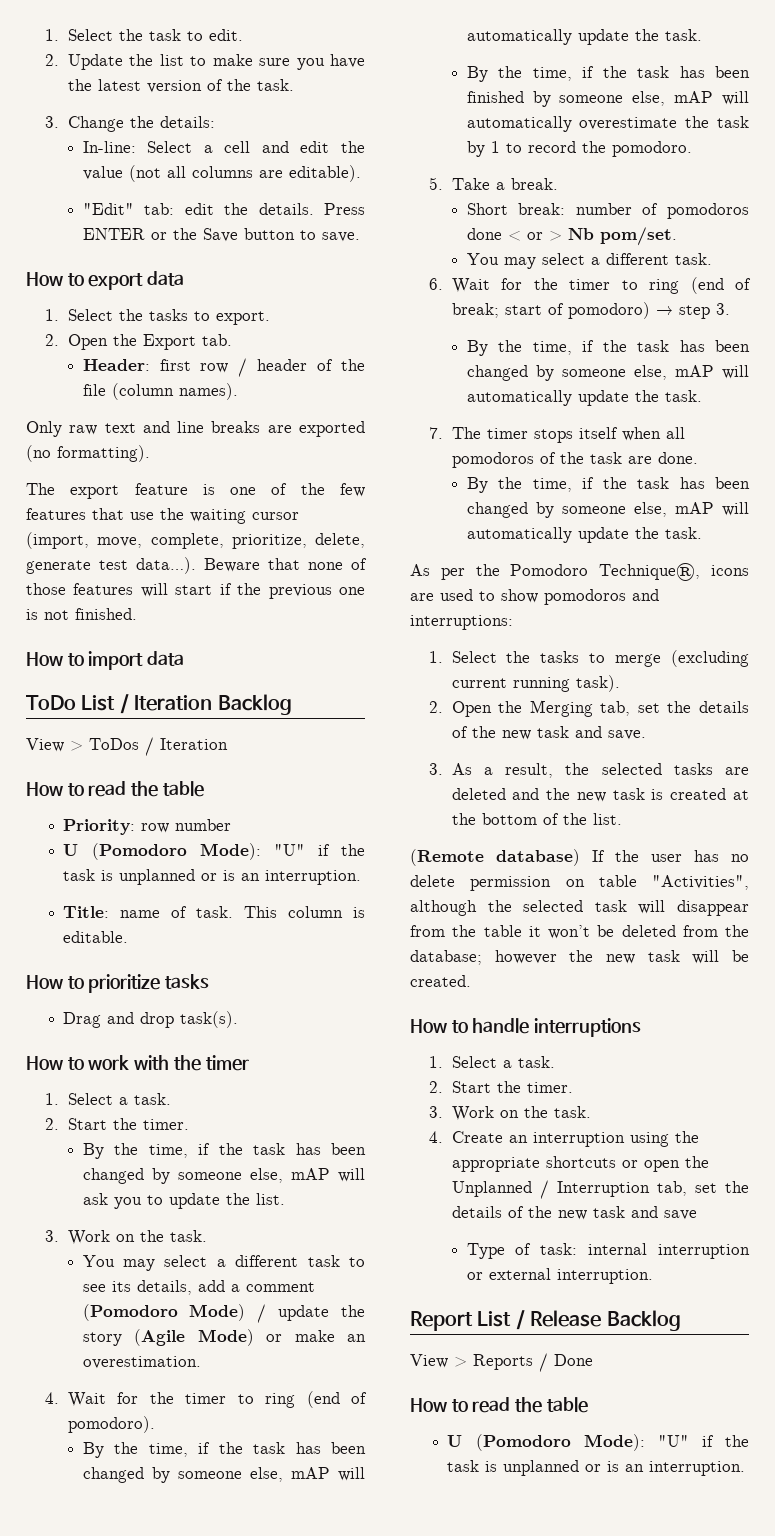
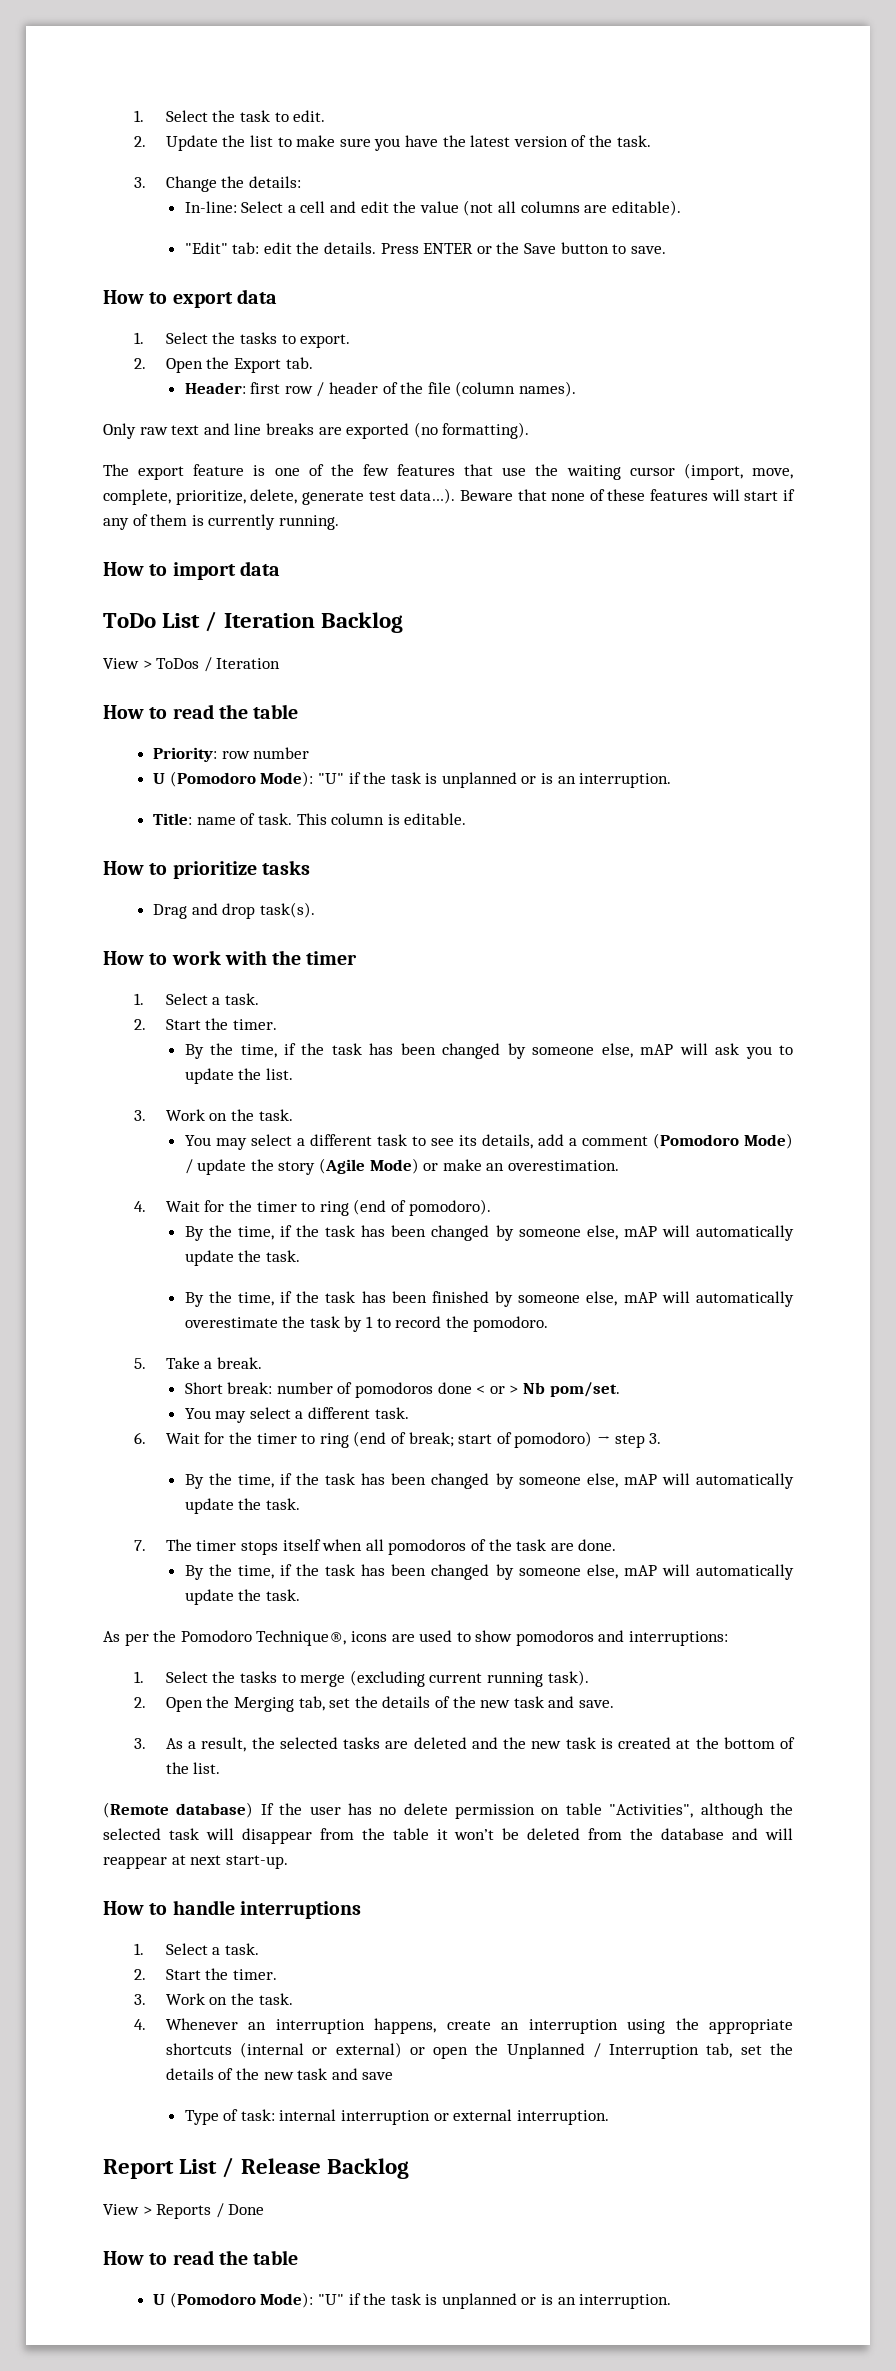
- Beware that none of those features will start if the previous one is not finished.
+ Beware that none of these features will start if any of them is currently running.
- (Remote database) If the user has no delete permission on table "Activities", although the selected task will disappear from the table it won’t be deleted from the database; however the new task will be created.
+ (Remote database) If the user has no delete permission on table "Activities", although the selected task will disappear from the table it won’t be deleted from the database and will reappear at next start-up.
- 4. Create an interruption using the appropriate shortcuts or open the Unplanned / Interruption tab, set the details of the new task and save
+ 4. Whenever an interruption happens, create an interruption using the appropriate shortcuts (internal or external) or open the Unplanned / Interruption tab, set the details of the new task and save

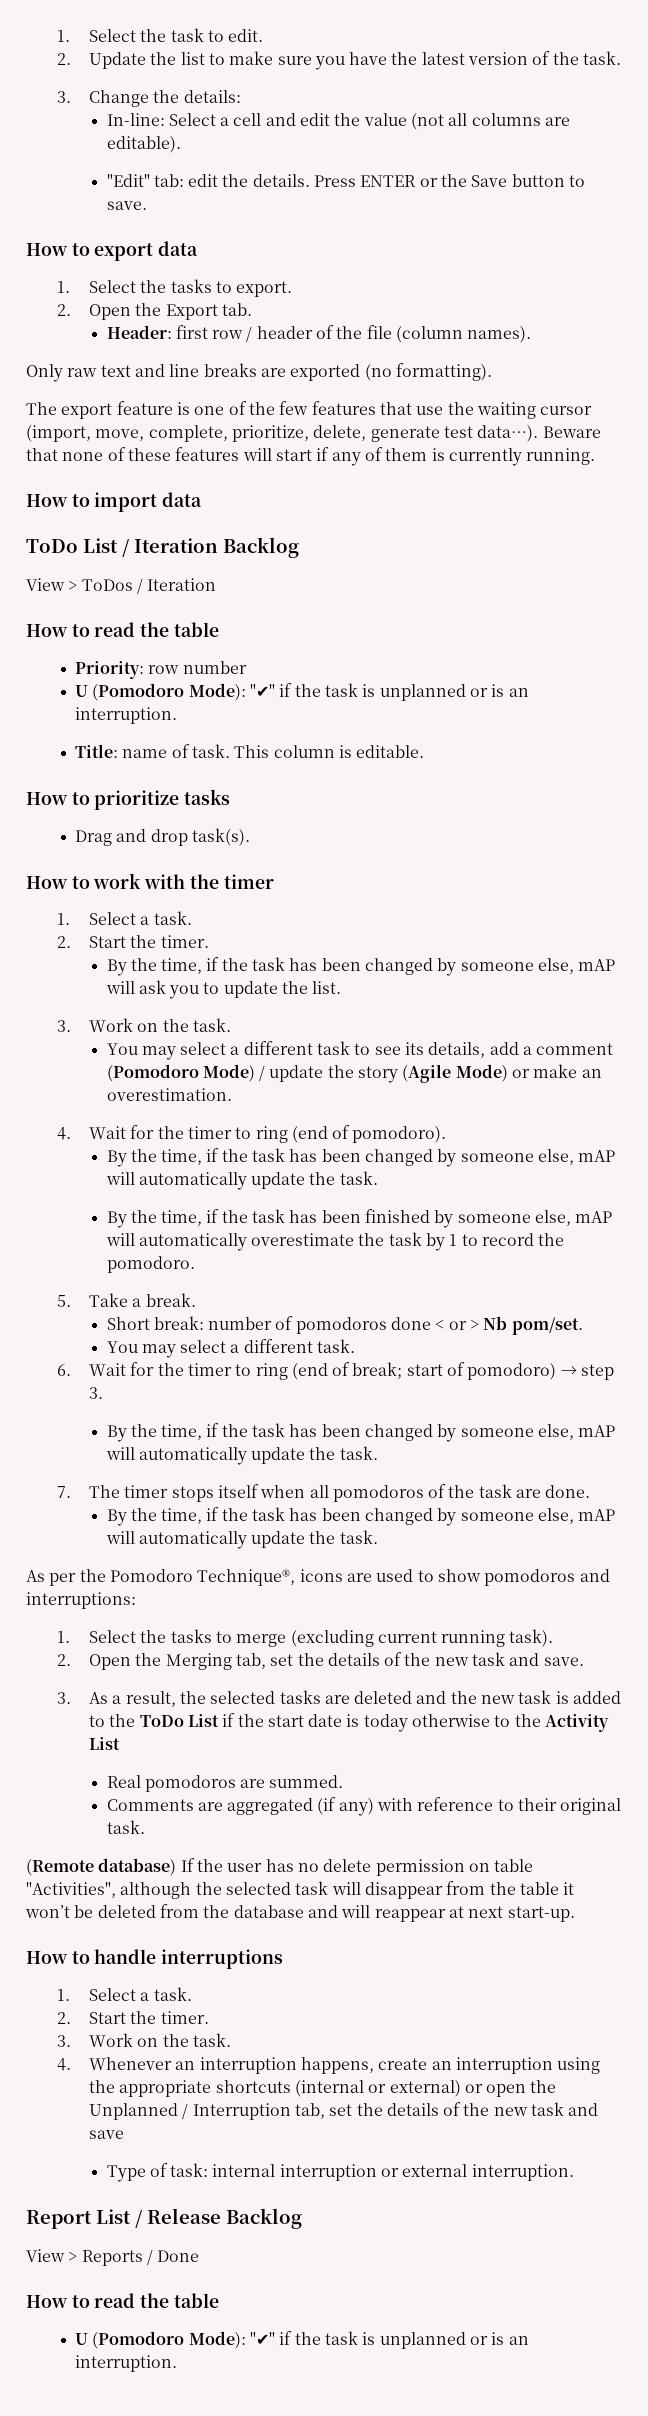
  Priority: row number
- U (Pomodoro Mode): "U" if the task is unplanned or is an interruption.
+ U (Pomodoro Mode): "✔" if the task is unplanned or is an interruption.
- 3. As a result, the selected tasks are deleted and the new task is created at the bottom of the list.
+ 3. As a result, the selected tasks are deleted and the new task is added to the ToDo List if the start date is today otherwise to the Activity List
+ Real pomodoros are summed.
+ Comments are aggregated (if any) with reference to their original task.
  View > Reports / Done
  How to read the table
- U (Pomodoro Mode): "U" if the task is unplanned or is an interruption.
+ U (Pomodoro Mode): "✔" if the task is unplanned or is an interruption.

